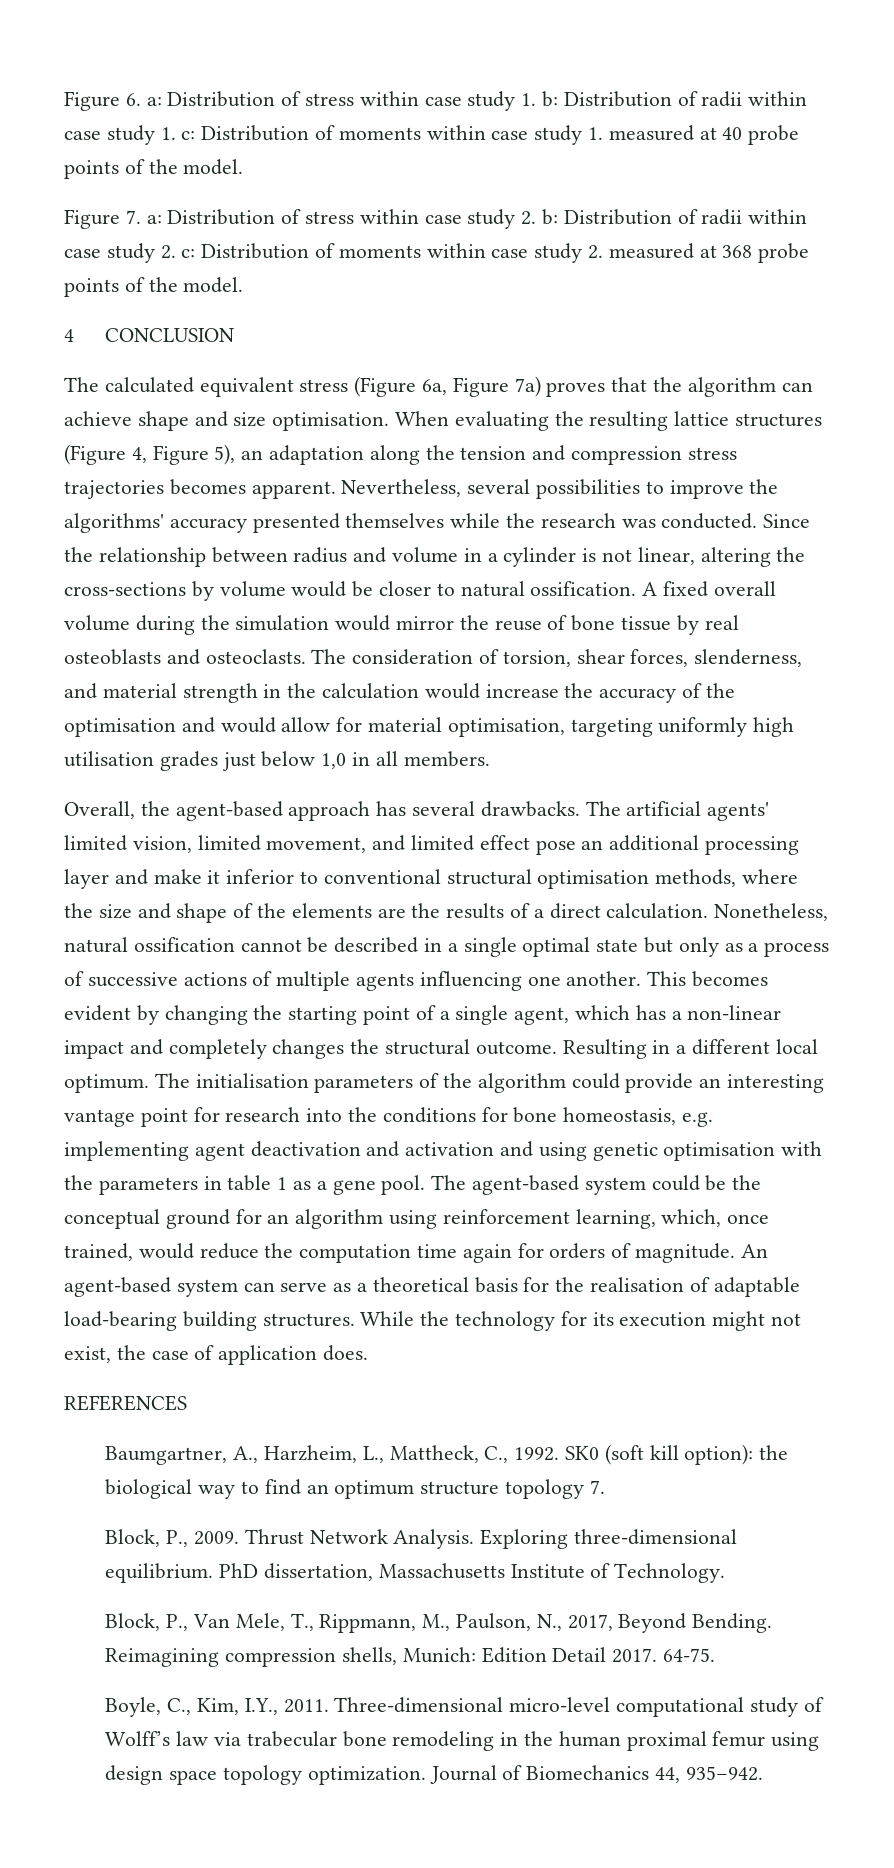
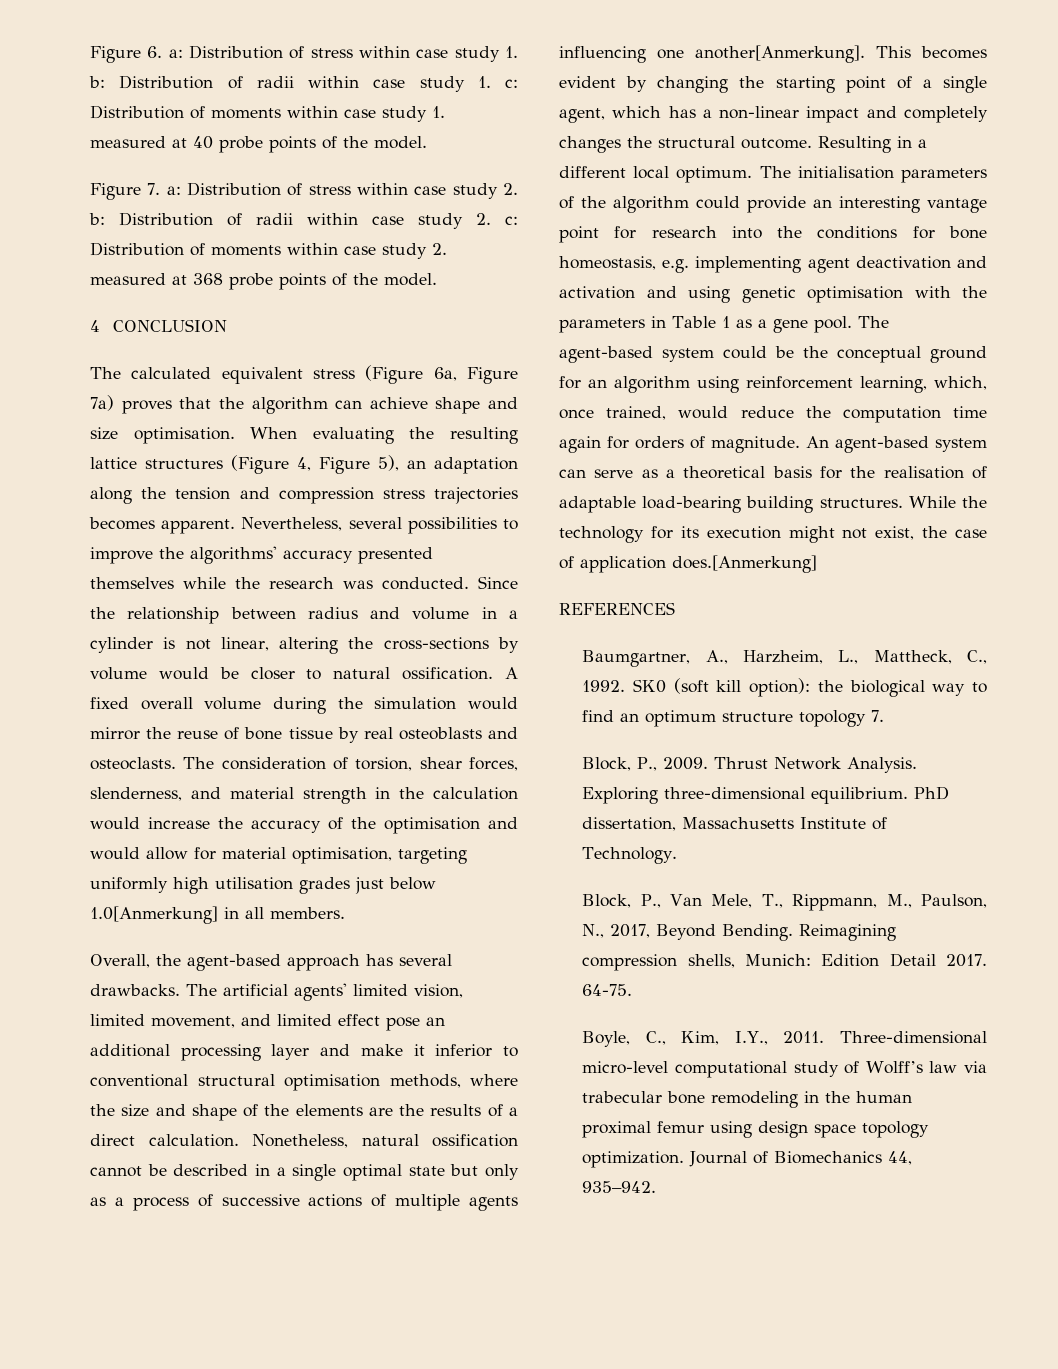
- The consideration of torsion, shear forces, slenderness, and material strength in the calculation would increase the accuracy of the optimisation and would allow for material optimisation, targeting uniformly high utilisation grades just below 1,0 in all members.
+ The consideration of torsion, shear forces, slenderness, and material strength in the calculation would increase the accuracy of the optimisation and would allow for material optimisation, targeting uniformly high utilisation grades just below 1.0[Anmerkung] in all members.
- Nonetheless, natural ossification cannot be described in a single optimal state but only as a process of successive actions of multiple agents influencing one another.
+ Nonetheless, natural ossification cannot be described in a single optimal state but only as a process of successive actions of multiple agents influencing one another[Anmerkung].
- The initialisation parameters of the algorithm could provide an interesting vantage point for research into the conditions for bone homeostasis, e.g. implementing agent deactivation and activation and using genetic optimisation with the parameters in table 1 as a gene pool.
+ The initialisation parameters of the algorithm could provide an interesting vantage point for research into the conditions for bone homeostasis, e.g. implementing agent deactivation and activation and using genetic optimisation with the parameters in Table 1 as a gene pool.
- While the technology for its execution might not exist, the case of application does.
+ While the technology for its execution might not exist, the case of application does.[Anmerkung]

